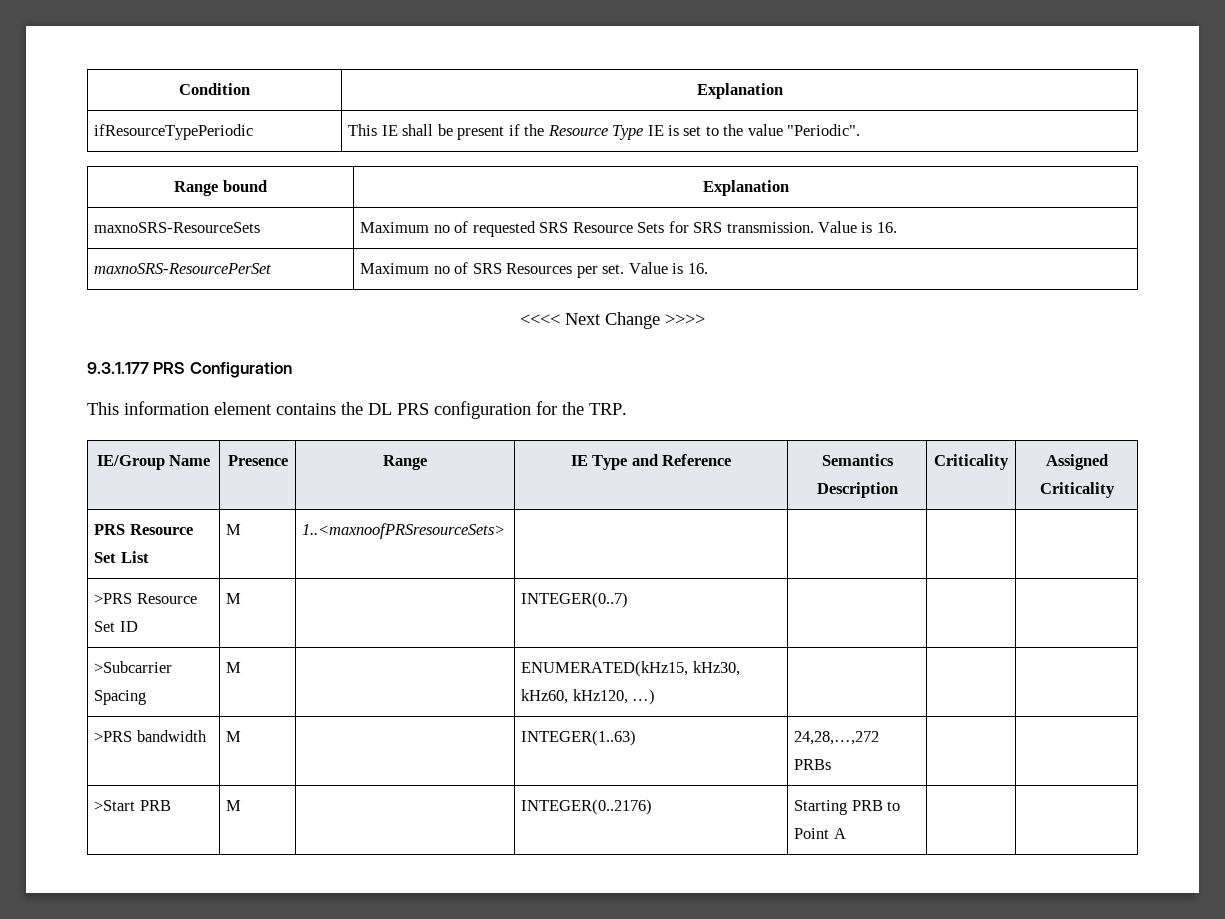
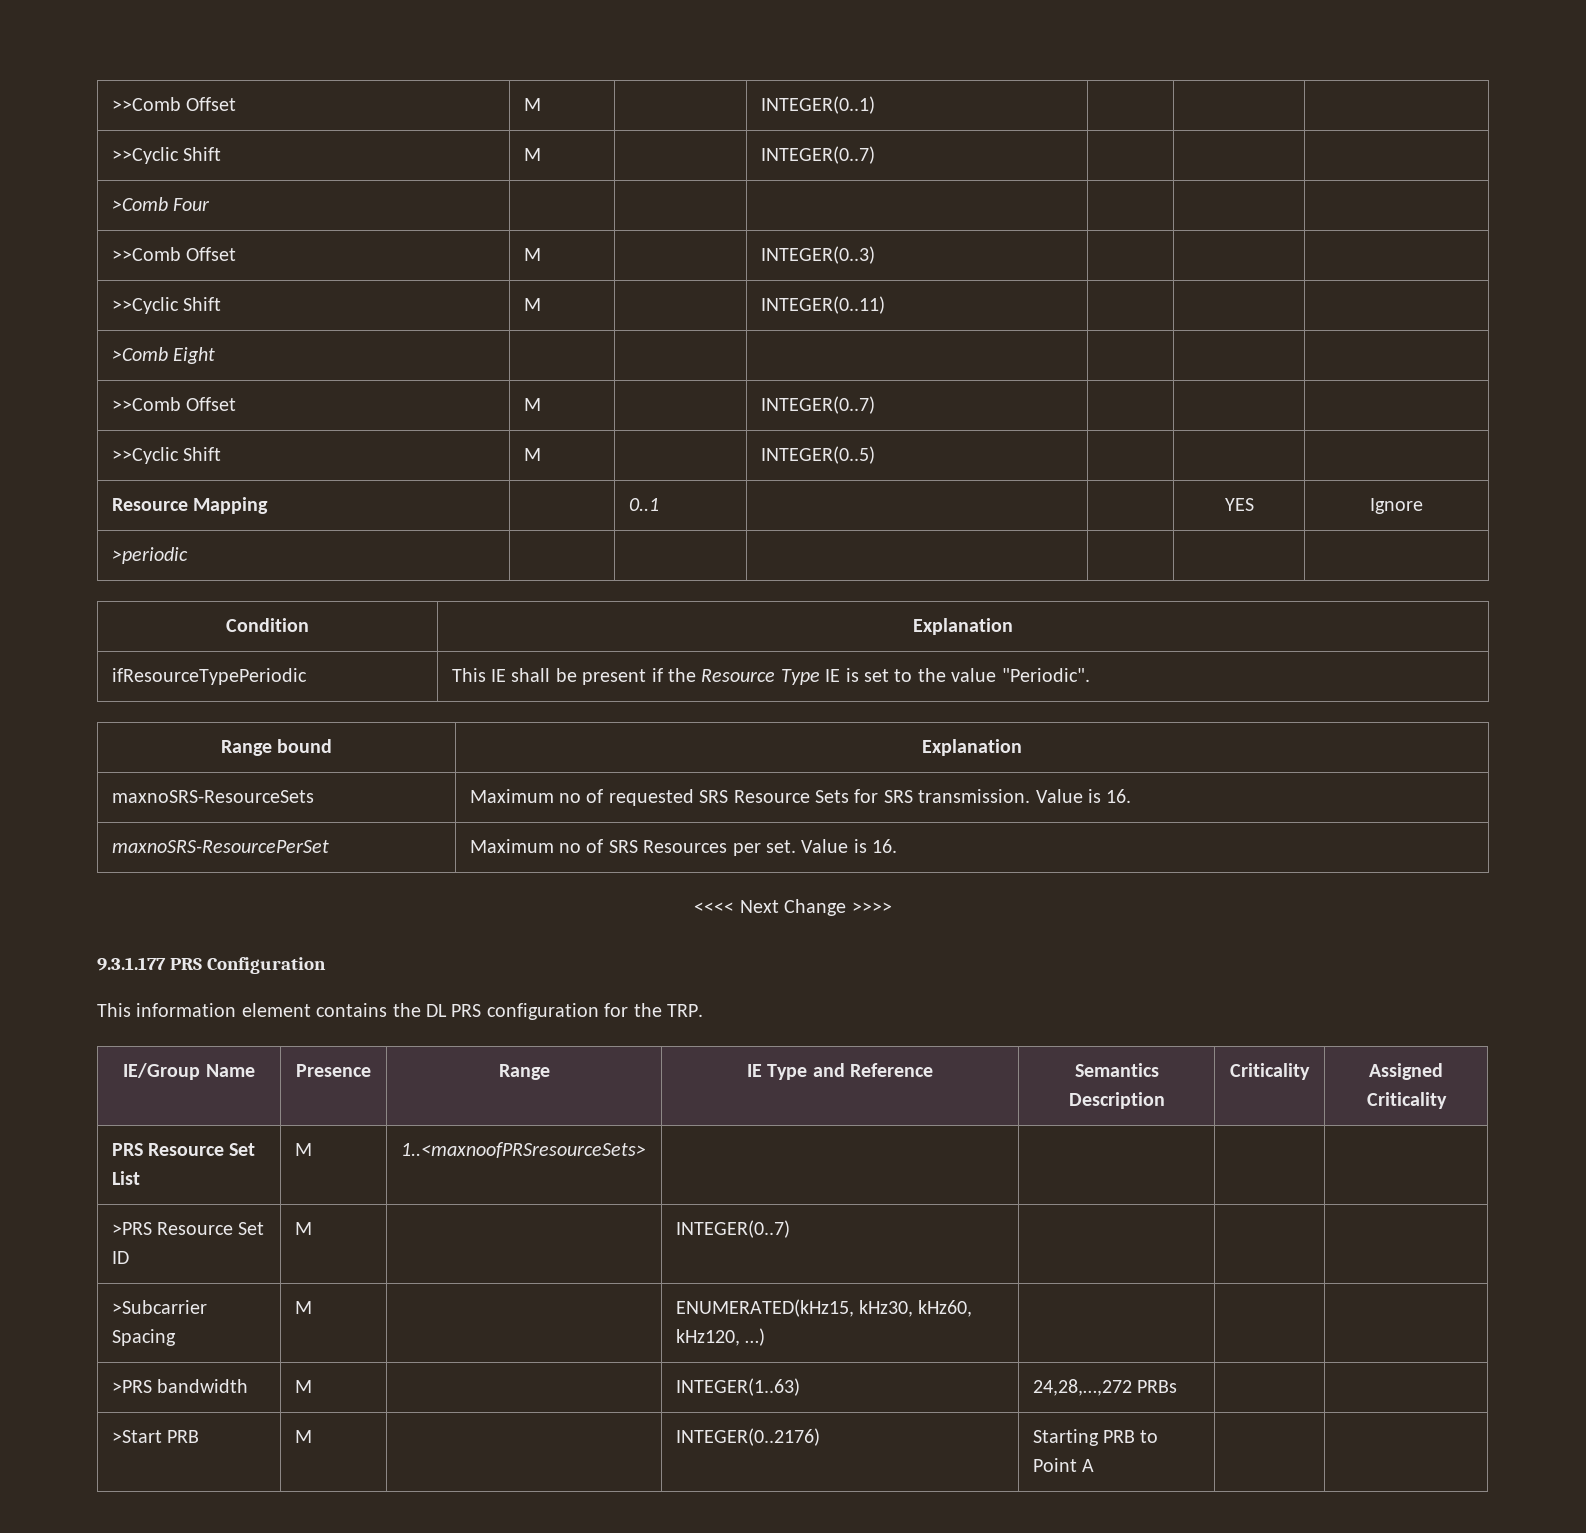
+ >>Comb Offset | M | | INTEGER(0..1) | | |
+ >>Cyclic Shift | M | | INTEGER(0..7) | | |
+ >Comb Four | | | | | |
+ >>Comb Offset | M | | INTEGER(0..3) | | |
+ >>Cyclic Shift | M | | INTEGER(0..11) | | |
+ >Comb Eight | | | | | |
+ >>Comb Offset | M | | INTEGER(0..7) | | |
+ >>Cyclic Shift | M | | INTEGER(0..5) | | |
+ Resource Mapping | | 0..1 | | | YES | Ignore
+ >periodic | | | | | |

